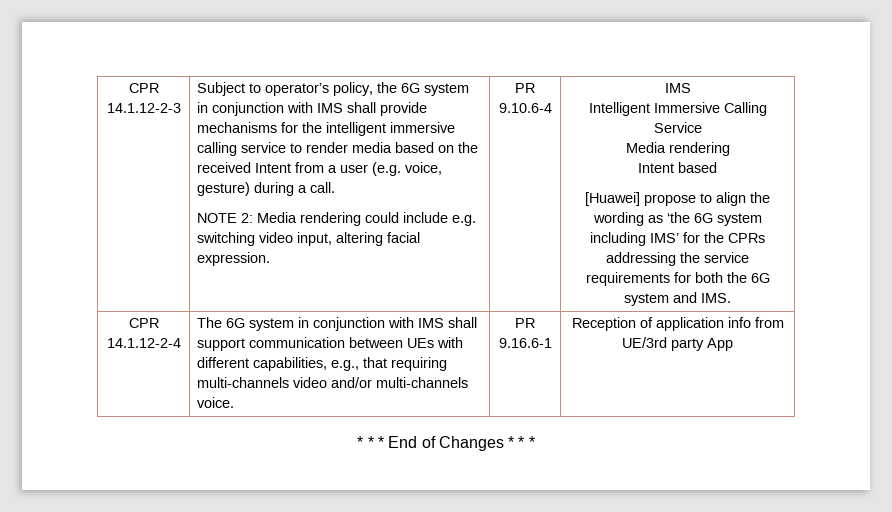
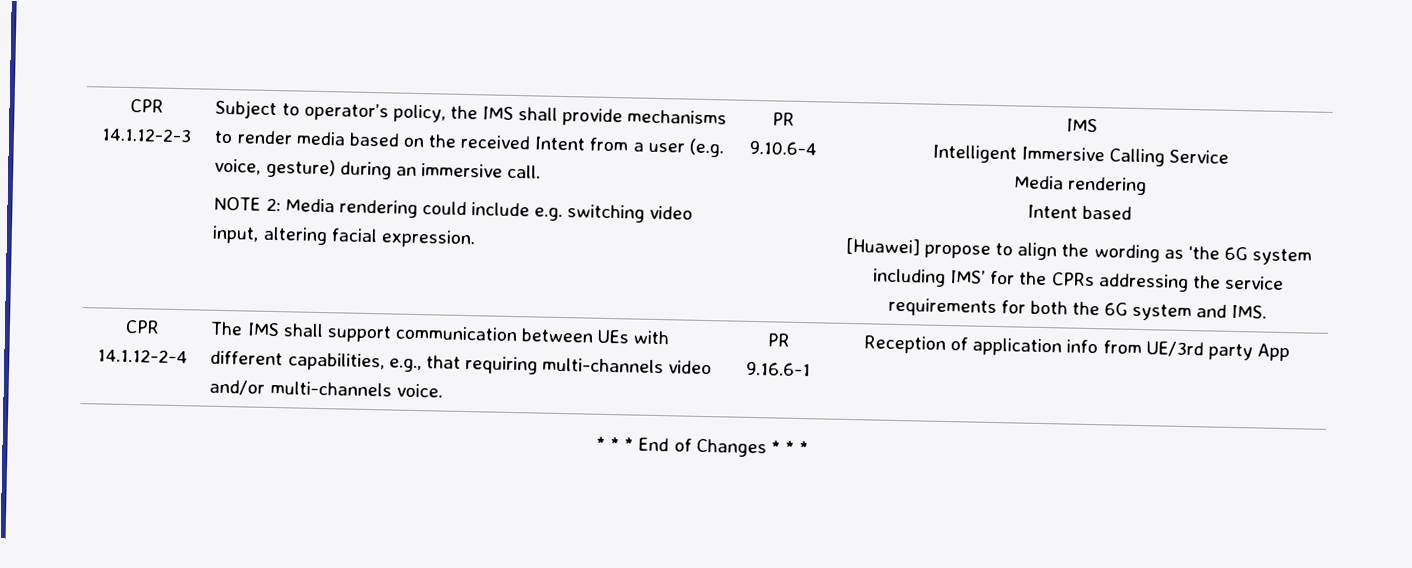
- Subject to operator’s policy, the 6G system in conjunction with IMS shall provide mechanisms for the intelligent immersive calling service to render media based on the received Intent from a user (e.g. voice, gesture) during a call.
+ Subject to operator’s policy, the IMS shall provide mechanisms to render media based on the received Intent from a user (e.g. voice, gesture) during an immersive call.
- CPR 14.1.12-2-4 | The 6G system in conjunction with IMS shall support communication between UEs with different capabilities, e.g., that requiring multi-channels video and/or multi-channels voice. | PR 9.16.6-1 | Reception of application info from UE/3rd party App
+ CPR 14.1.12-2-4 | The IMS shall support communication between UEs with different capabilities, e.g., that requiring multi-channels video and/or multi-channels voice. | PR 9.16.6-1 | Reception of application info from UE/3rd party App

